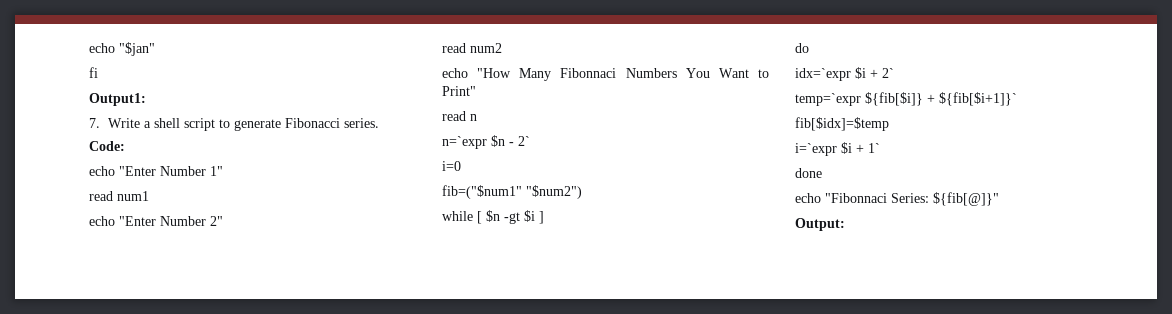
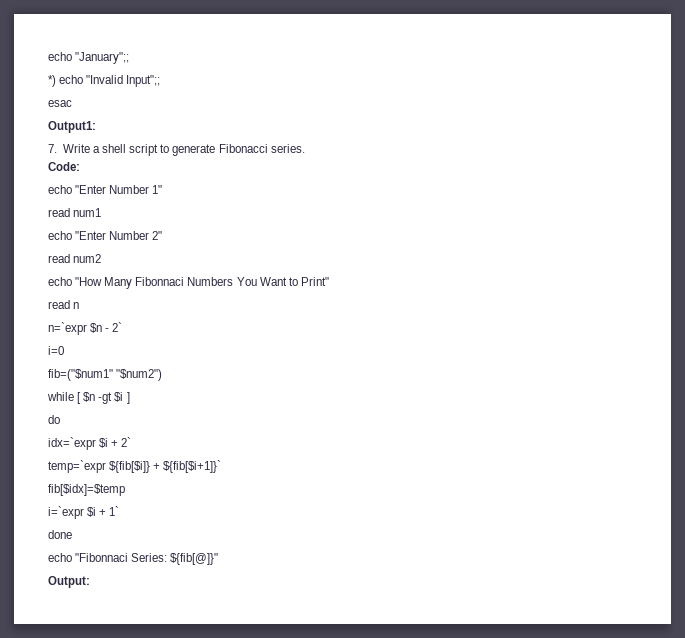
- echo "$jan"
- fi
+ echo "January";;
+ *) echo "Invalid Input";;
+ esac

